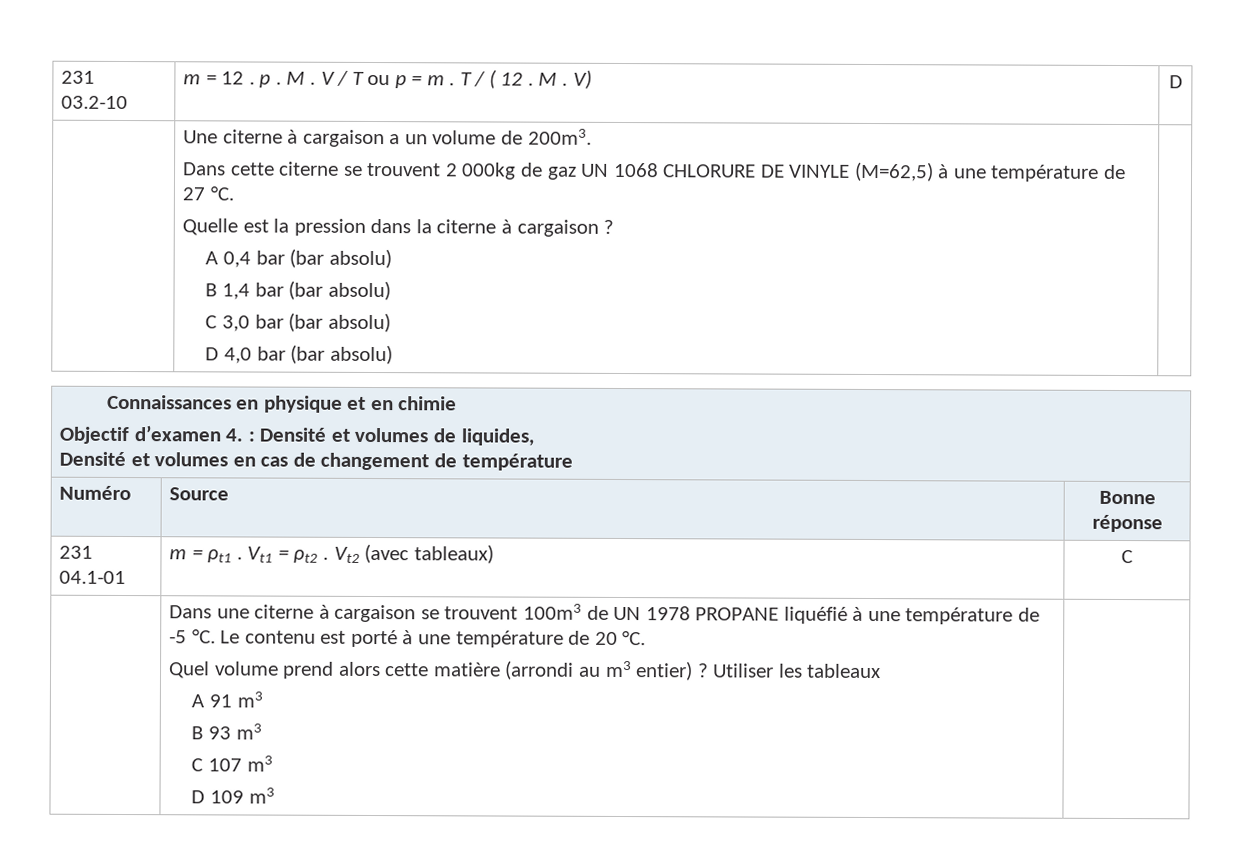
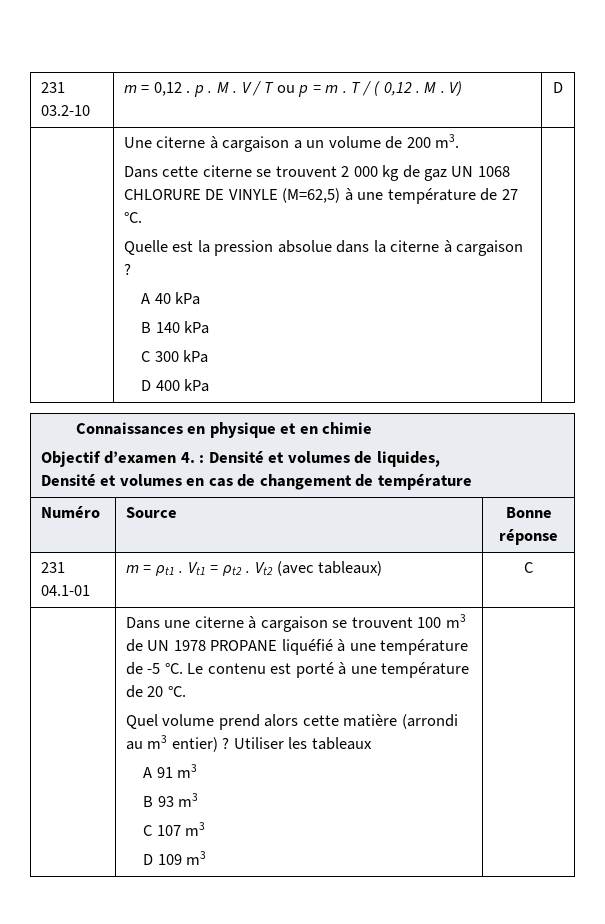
- 231 03.2-10 | m = 12 . p . M . V / T ou p = m . T / ( 12 . M . V) | D
+ 231 03.2-10 | m = 0,12 . p . M . V / T ou p = m . T / ( 0,12 . M . V) | D
- Une citerne à cargaison a un volume de 200m3.
+ Une citerne à cargaison a un volume de 200 m3.
- Dans cette citerne se trouvent 2 000kg de gaz UN 1068 CHLORURE DE VINYLE (M=62,5) à une température de 27 °C.
+ Dans cette citerne se trouvent 2 000 kg de gaz UN 1068 CHLORURE DE VINYLE (M=62,5) à une température de 27 °C.
- Quelle est la pression dans la citerne à cargaison ?
+ Quelle est la pression absolue dans la citerne à cargaison ?
- A 0,4 bar (bar absolu)
- B 1,4 bar (bar absolu)
- C 3,0 bar (bar absolu)
- D 4,0 bar (bar absolu)
+ A 40 kPa
+ B 140 kPa
+ C 300 kPa
+ D 400 kPa
- Dans une citerne à cargaison se trouvent 100m3 de UN 1978 PROPANE liquéfié à une température de -5 °C.
+ Dans une citerne à cargaison se trouvent 100 m3 de UN 1978 PROPANE liquéfié à une température de -5 °C.

